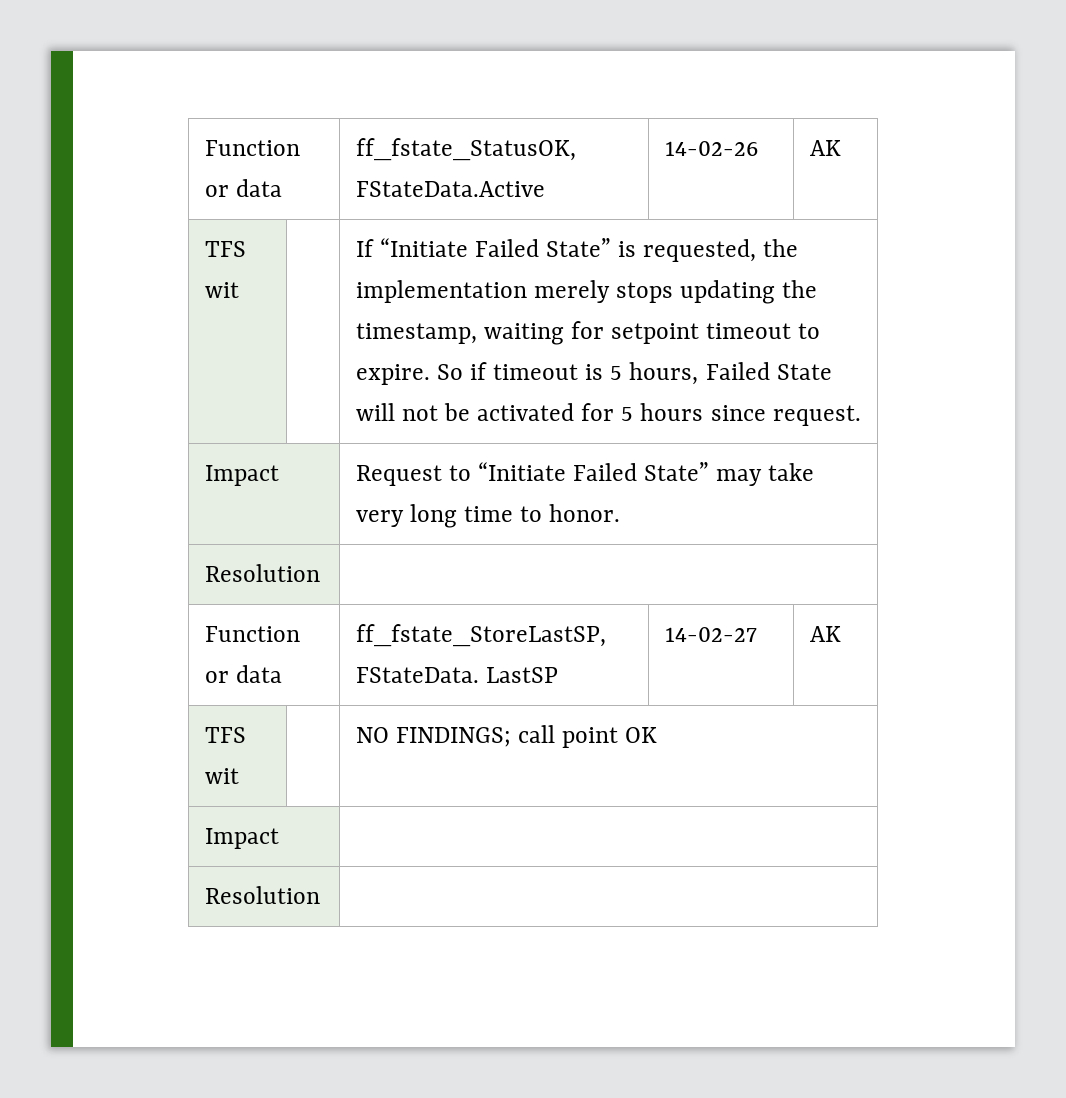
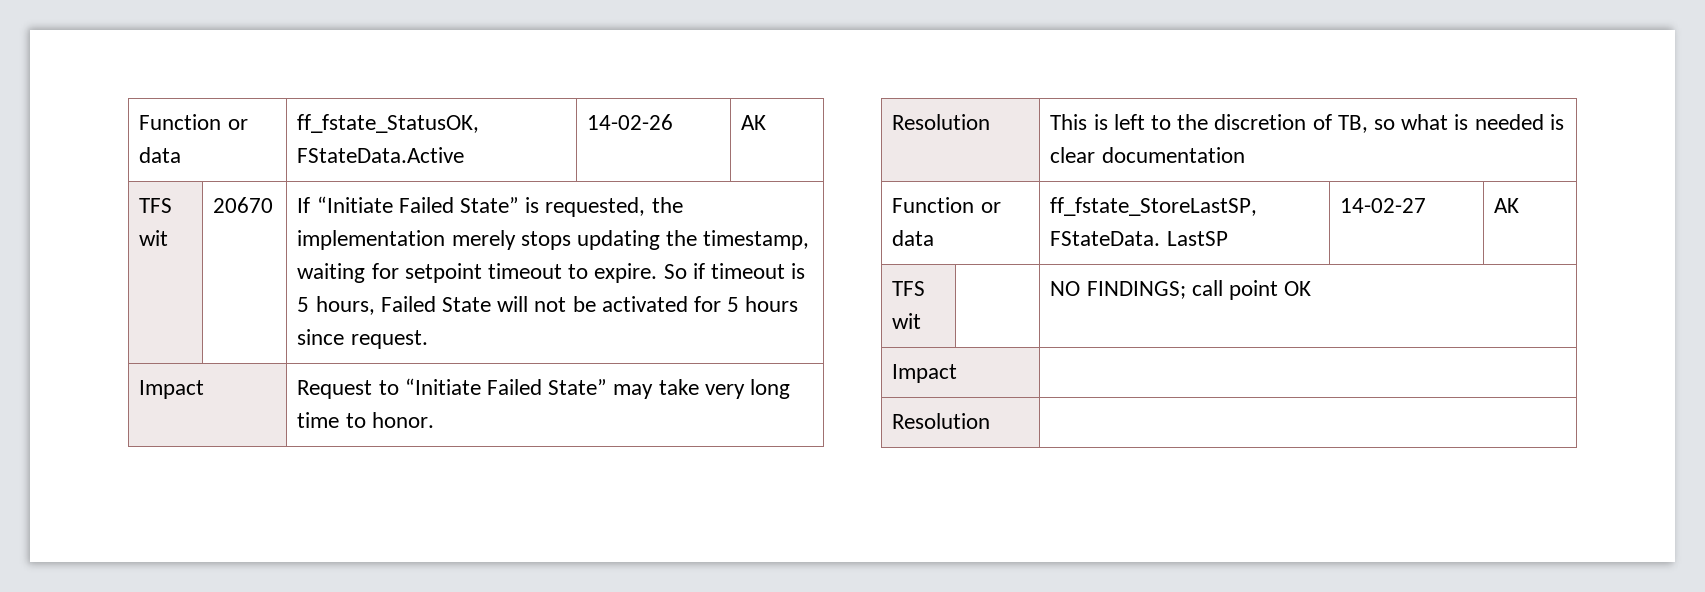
- TFS wit | | If “Initiate Failed State” is requested, the implementation merely stops updating the timestamp, waiting for setpoint timeout to expire. So if timeout is 5 hours, Failed State will not be activated for 5 hours since request.
+ TFS wit | 20670 | If “Initiate Failed State” is requested, the implementation merely stops updating the timestamp, waiting for setpoint timeout to expire. So if timeout is 5 hours, Failed State will not be activated for 5 hours since request.
  Impact | Request to “Initiate Failed State” may take very long time to honor.
- Resolution |
+ Resolution | This is left to the discretion of TB, so what is needed is clear documentation

